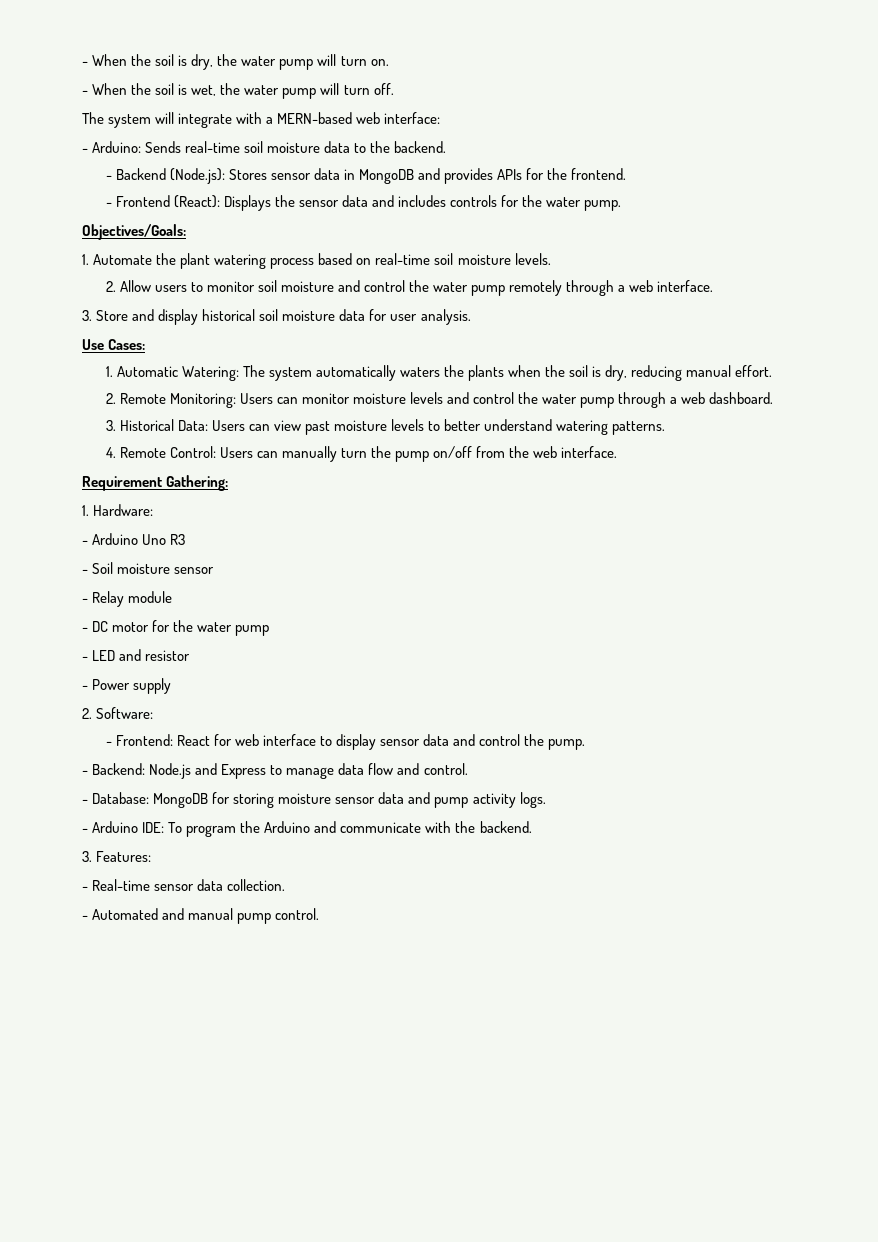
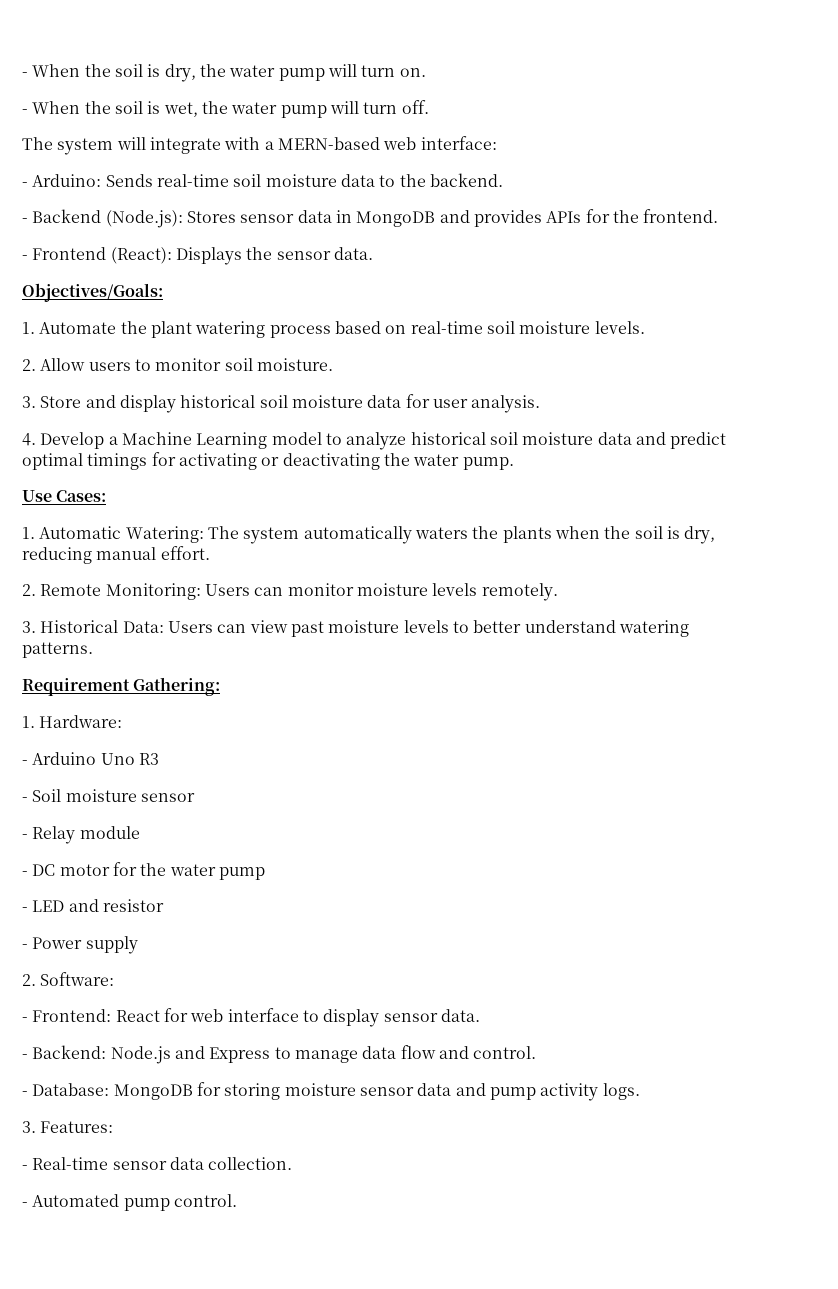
- - Frontend (React): Displays the sensor data and includes controls for the water pump.
+ - Frontend (React): Displays the sensor data.
- 2. Allow users to monitor soil moisture and control the water pump remotely through a web interface.
+ 2. Allow users to monitor soil moisture.
+ 4. Develop a Machine Learning model to analyze historical soil moisture data and predict optimal timings for activating or deactivating the water pump.
- 2. Remote Monitoring: Users can monitor moisture levels and control the water pump through a web dashboard.
+ 2. Remote Monitoring: Users can monitor moisture levels remotely.
- 4. Remote Control: Users can manually turn the pump on/off from the web interface.
- - Frontend: React for web interface to display sensor data and control the pump.
+ - Frontend: React for web interface to display sensor data.
- - Arduino IDE: To program the Arduino and communicate with the backend.
- - Automated and manual pump control.
+ - Automated pump control.

